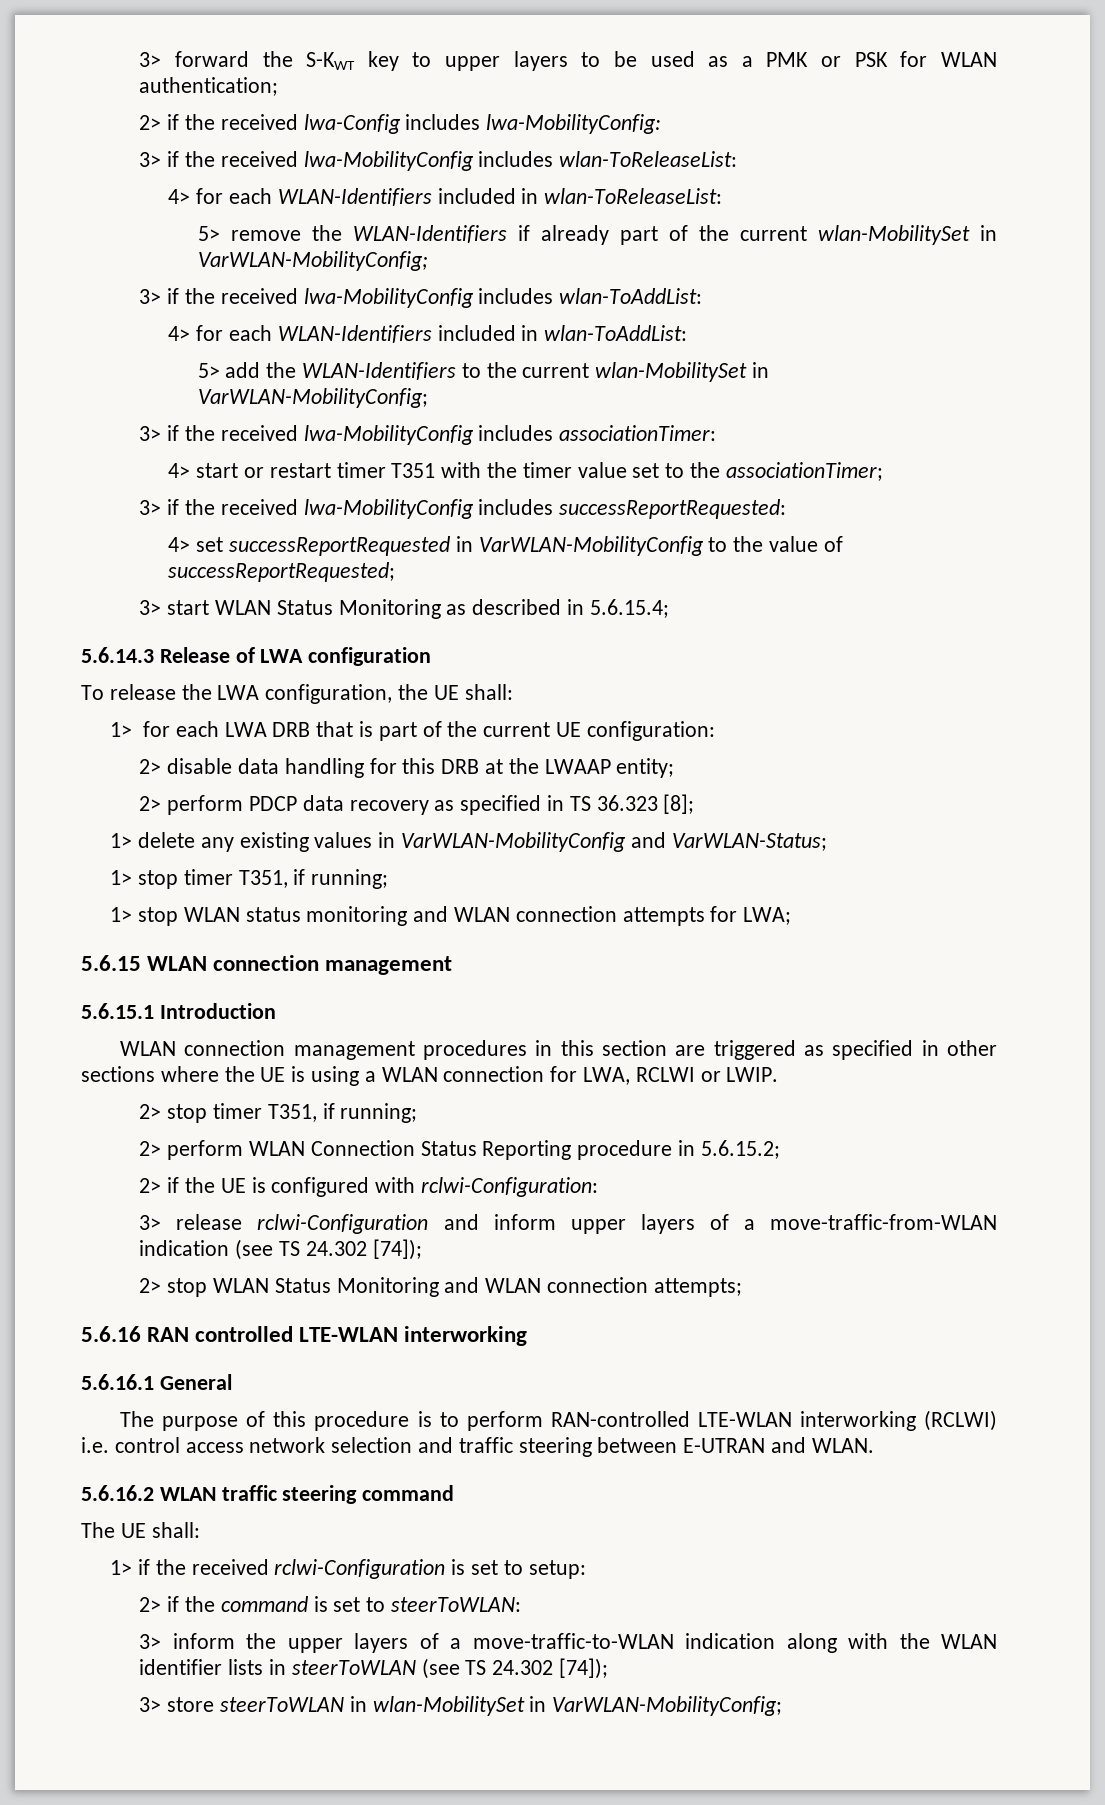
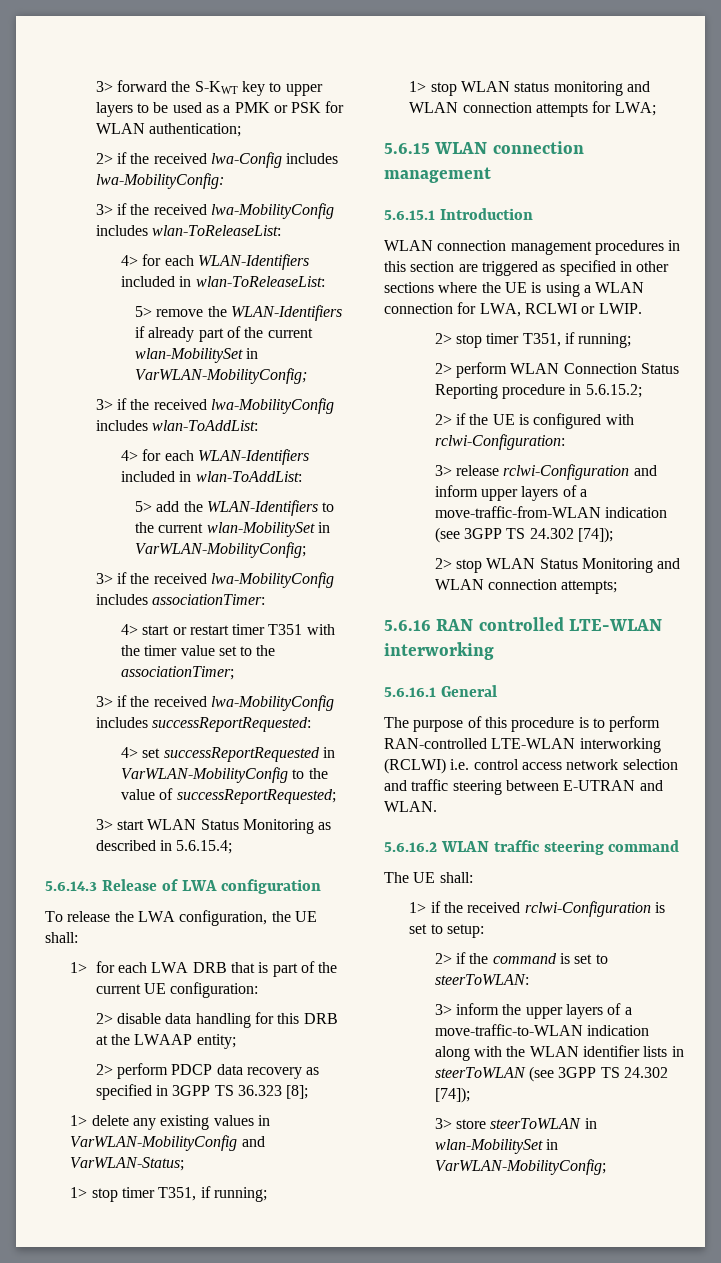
- 2> perform PDCP data recovery as specified in TS 36.323 [8];
+ 2> perform PDCP data recovery as specified in 3GPP TS 36.323 [8];
- 3> release rclwi-Configuration and inform upper layers of a move-traffic-from-WLAN indication (see TS 24.302 [74]);
+ 3> release rclwi-Configuration and inform upper layers of a move-traffic-from-WLAN indication (see 3GPP TS 24.302 [74]);
- 3> inform the upper layers of a move-traffic-to-WLAN indication along with the WLAN identifier lists in steerToWLAN (see TS 24.302 [74]);
+ 3> inform the upper layers of a move-traffic-to-WLAN indication along with the WLAN identifier lists in steerToWLAN (see 3GPP TS 24.302 [74]);

